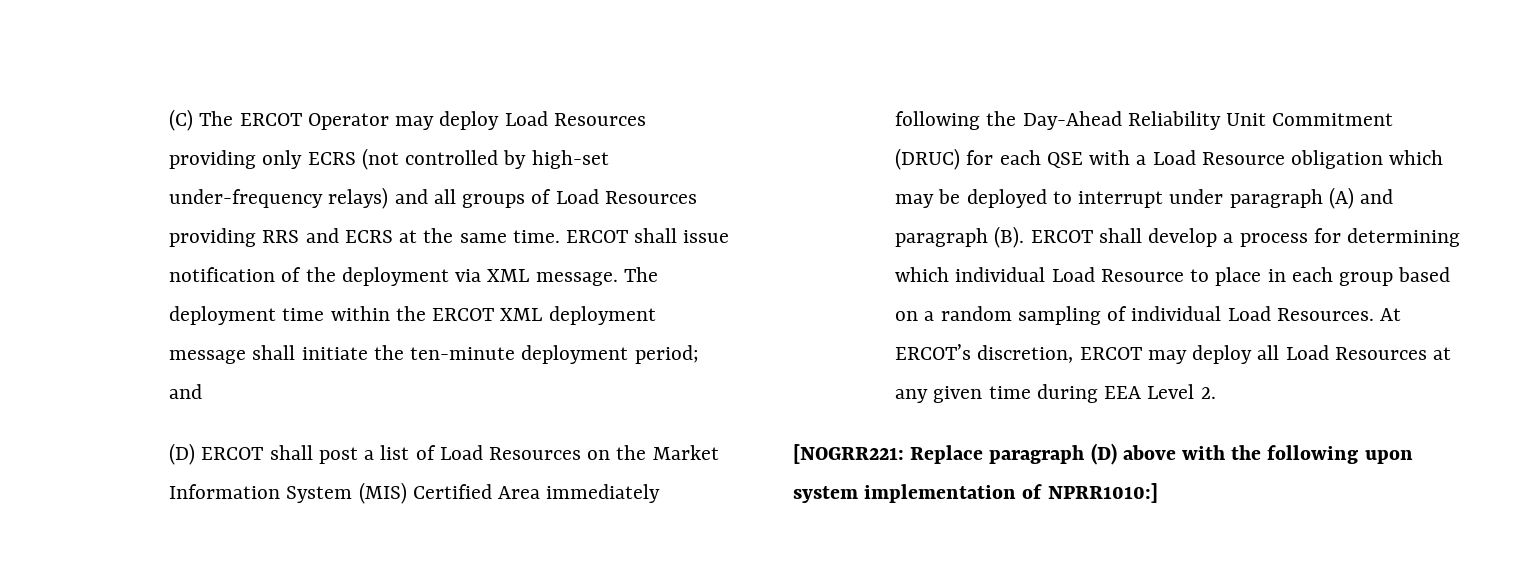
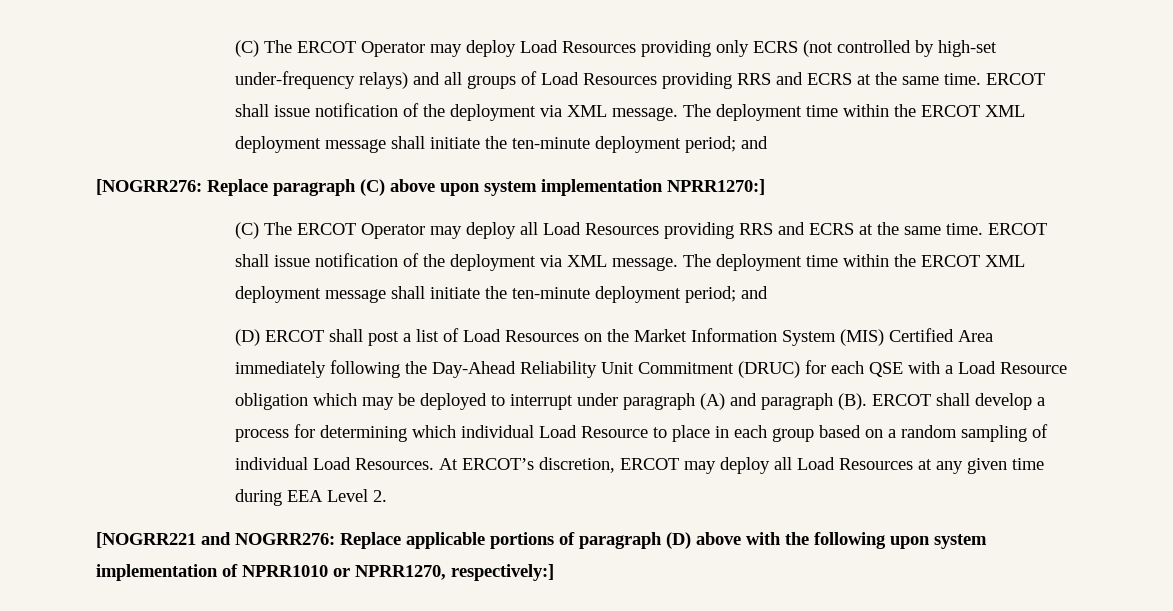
+ [NOGRR276: Replace paragraph (C) above upon system implementation NPRR1270:]
+ (C) The ERCOT Operator may deploy all Load Resources providing RRS and ECRS at the same time. ERCOT shall issue notification of the deployment via XML message. The deployment time within the ERCOT XML deployment message shall initiate the ten-minute deployment period; and
- [NOGRR221: Replace paragraph (D) above with the following upon system implementation of NPRR1010:]
+ [NOGRR221 and NOGRR276: Replace applicable portions of paragraph (D) above with the following upon system implementation of NPRR1010 or NPRR1270, respectively:]

